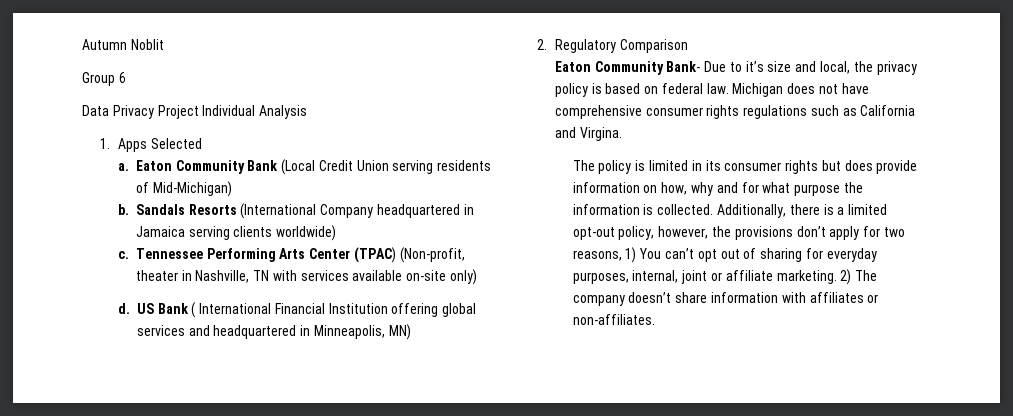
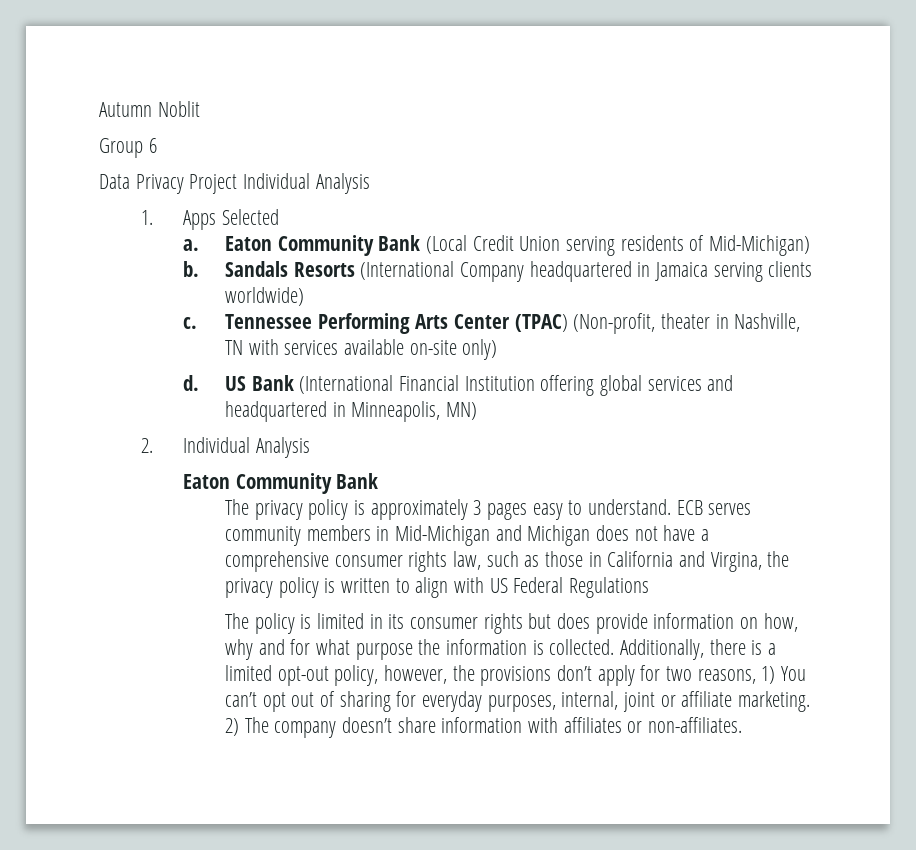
- US Bank ( International Financial Institution offering global services and headquartered in Minneapolis, MN)
+ US Bank (International Financial Institution offering global services and headquartered in Minneapolis, MN)
- 2. Regulatory Comparison
- Eaton Community Bank- Due to it’s size and local, the privacy policy is based on federal law. Michigan does not have comprehensive consumer rights regulations such as California and Virgina.
+ 2. Individual Analysis
+ Eaton Community Bank
+ The privacy policy is approximately 3 pages easy to understand. ECB serves community members in Mid-Michigan and Michigan does not have a comprehensive consumer rights law, such as those in California and Virgina, the privacy policy is written to align with US Federal Regulations

